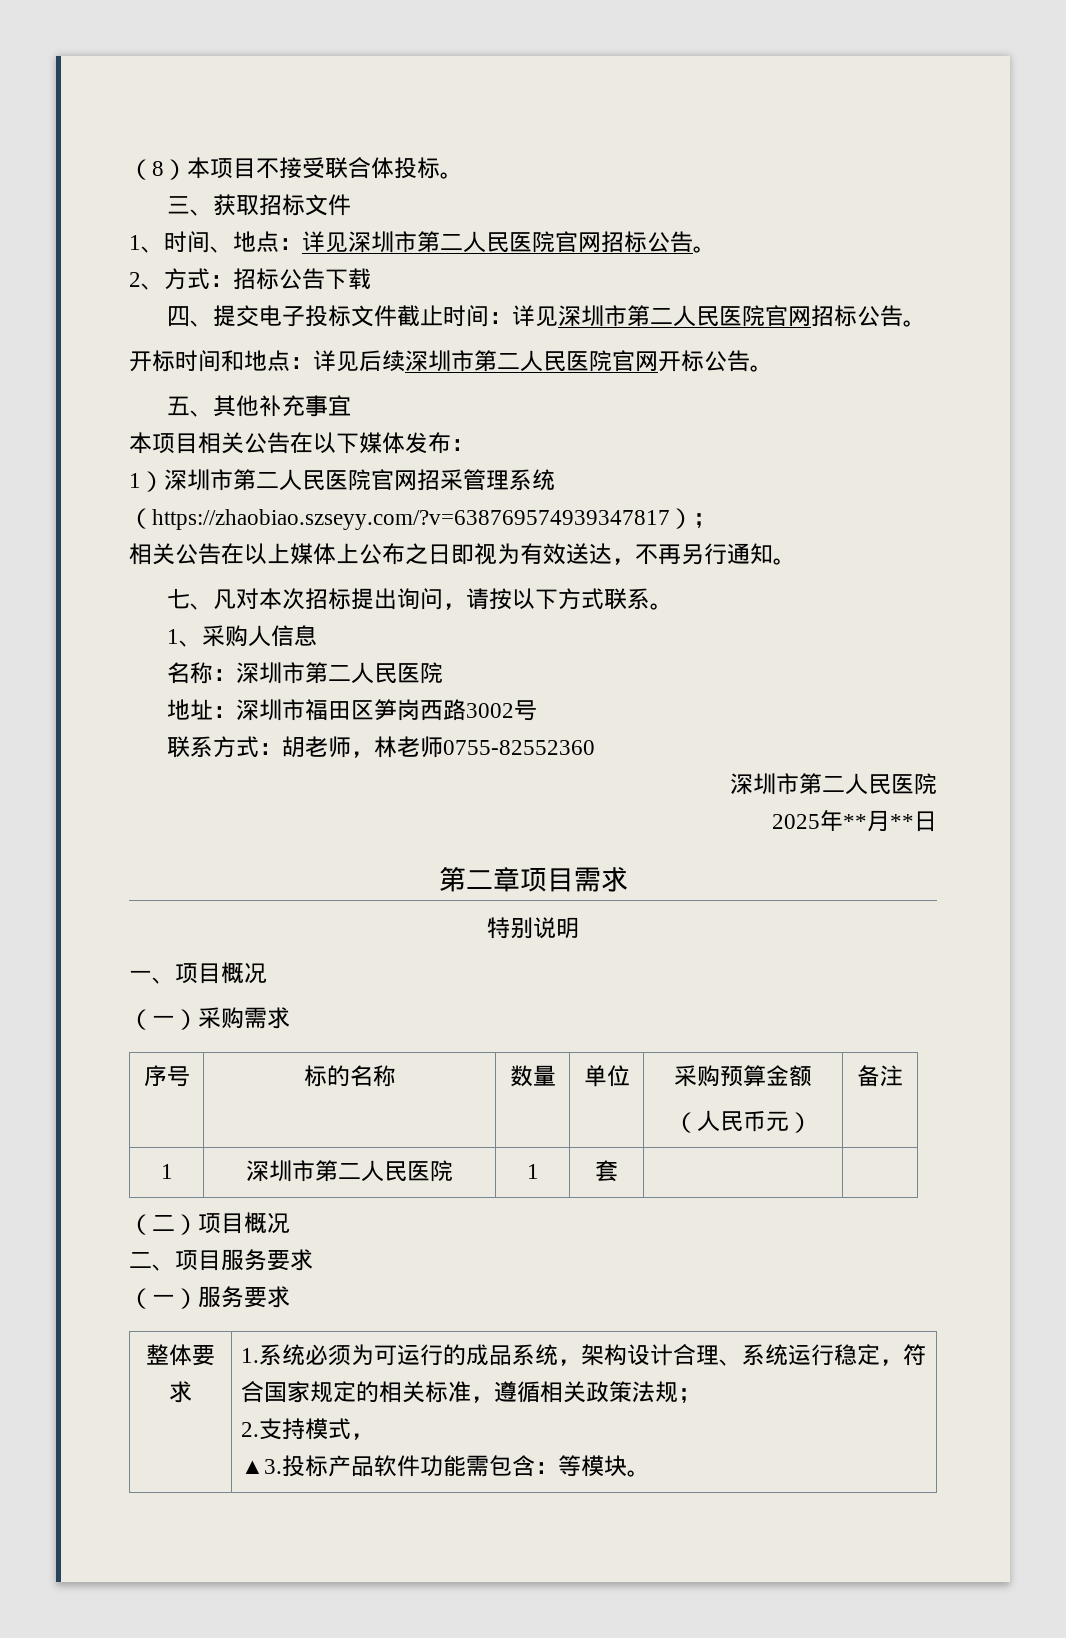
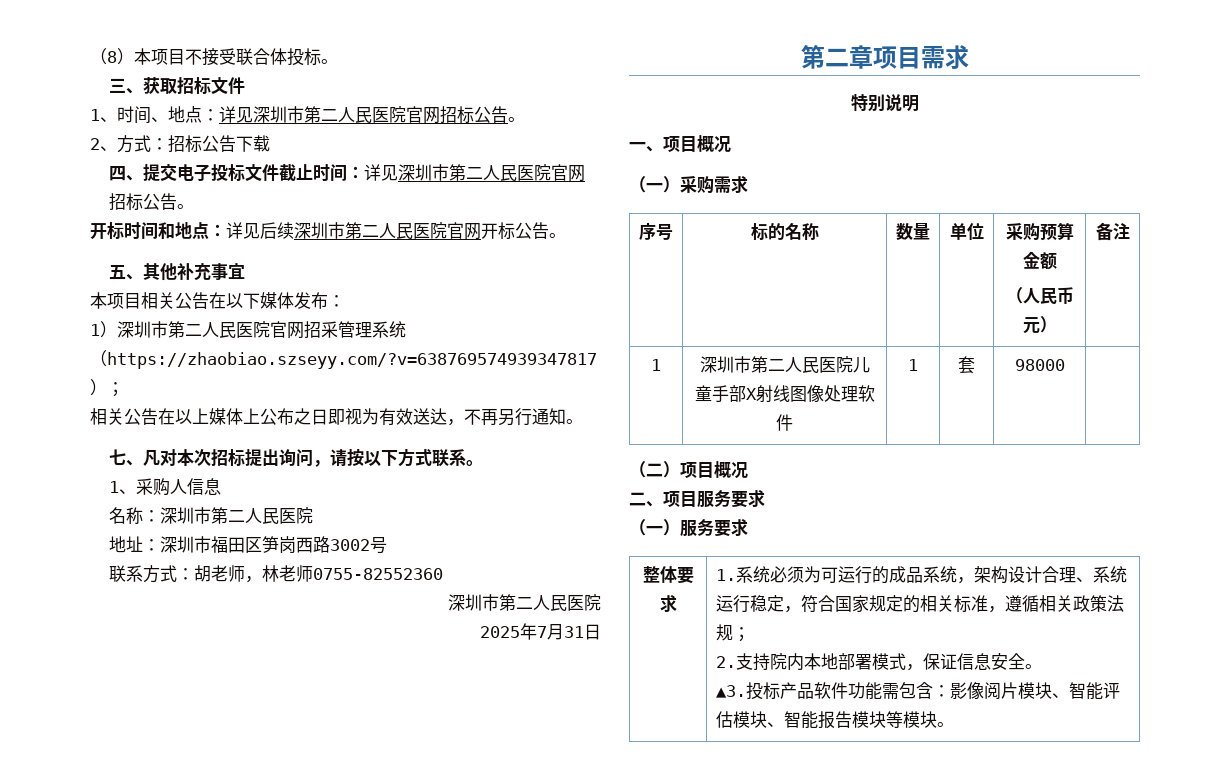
- 2025年**月**日
+ 2025年7月31日
- 1 | 深圳市第二人民医院 | 1 | 套 | |
+ 1 | 深圳市第二人民医院儿童手部X射线图像处理软件 | 1 | 套 | 98000 |
- 2.支持模式，
+ 2.支持院内本地部署模式，保证信息安全。
- 投标产品软件功能需包含：等模块。
+ 投标产品软件功能需包含：影像阅片模块、智能评估模块、智能报告模块等模块。

